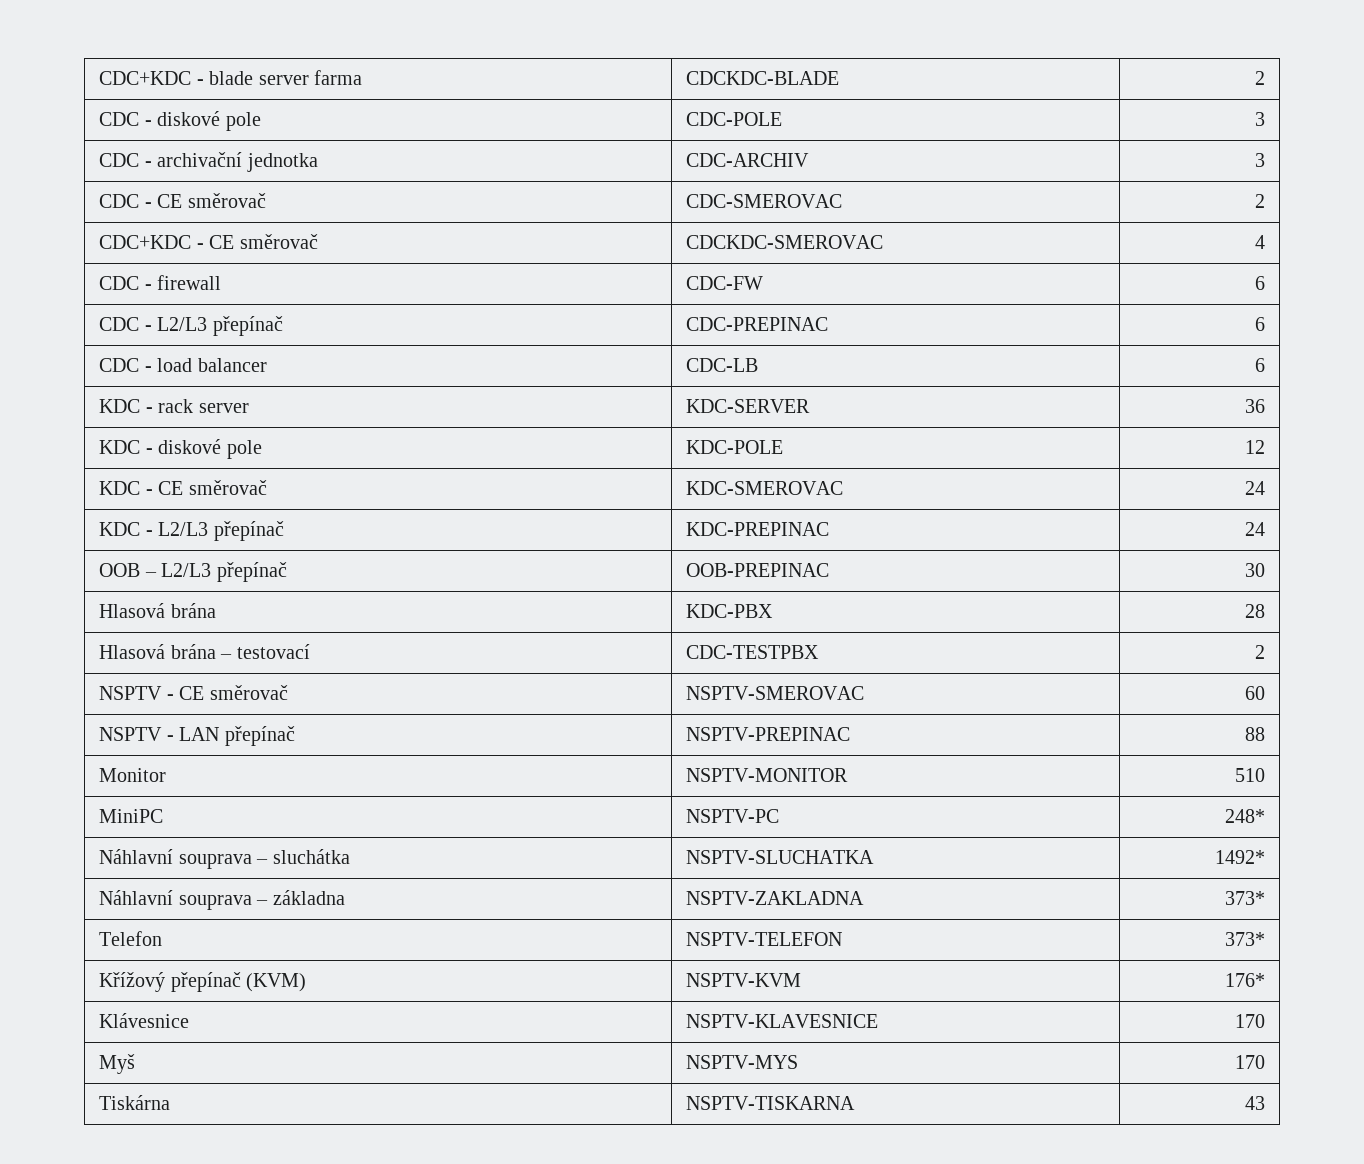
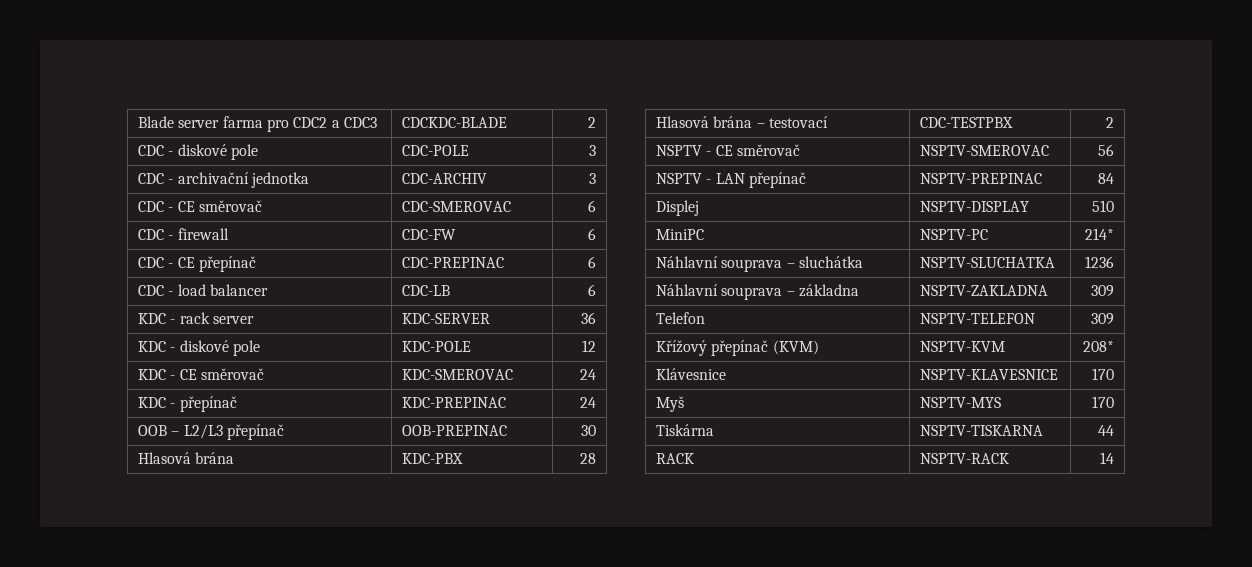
- CDC+KDC - blade server farma | CDCKDC-BLADE | 2
+ Blade server farma pro CDC2 a CDC3 | CDCKDC-BLADE | 2
- CDC - CE směrovač | CDC-SMEROVAC | 2
- CDC+KDC - CE směrovač | CDCKDC-SMEROVAC | 4
+ CDC - CE směrovač | CDC-SMEROVAC | 6
- CDC - L2/L3 přepínač | CDC-PREPINAC | 6
+ CDC - CE přepínač | CDC-PREPINAC | 6
- KDC - L2/L3 přepínač | KDC-PREPINAC | 24
+ KDC - přepínač | KDC-PREPINAC | 24
- NSPTV - CE směrovač | NSPTV-SMEROVAC | 60
+ NSPTV - CE směrovač | NSPTV-SMEROVAC | 56
- NSPTV - LAN přepínač | NSPTV-PREPINAC | 88
- Monitor | NSPTV-MONITOR | 510
+ NSPTV - LAN přepínač | NSPTV-PREPINAC | 84
+ Displej | NSPTV-DISPLAY | 510
- MiniPC | NSPTV-PC | 248*
+ MiniPC | NSPTV-PC | 214*
- Náhlavní souprava – sluchátka | NSPTV-SLUCHATKA | 1492*
+ Náhlavní souprava – sluchátka | NSPTV-SLUCHATKA | 1236
- Náhlavní souprava – základna | NSPTV-ZAKLADNA | 373*
+ Náhlavní souprava – základna | NSPTV-ZAKLADNA | 309
- Telefon | NSPTV-TELEFON | 373*
+ Telefon | NSPTV-TELEFON | 309
- Křížový přepínač (KVM) | NSPTV-KVM | 176*
+ Křížový přepínač (KVM) | NSPTV-KVM | 208*
- Tiskárna | NSPTV-TISKARNA | 43
+ Tiskárna | NSPTV-TISKARNA | 44
+ RACK | NSPTV-RACK | 14

